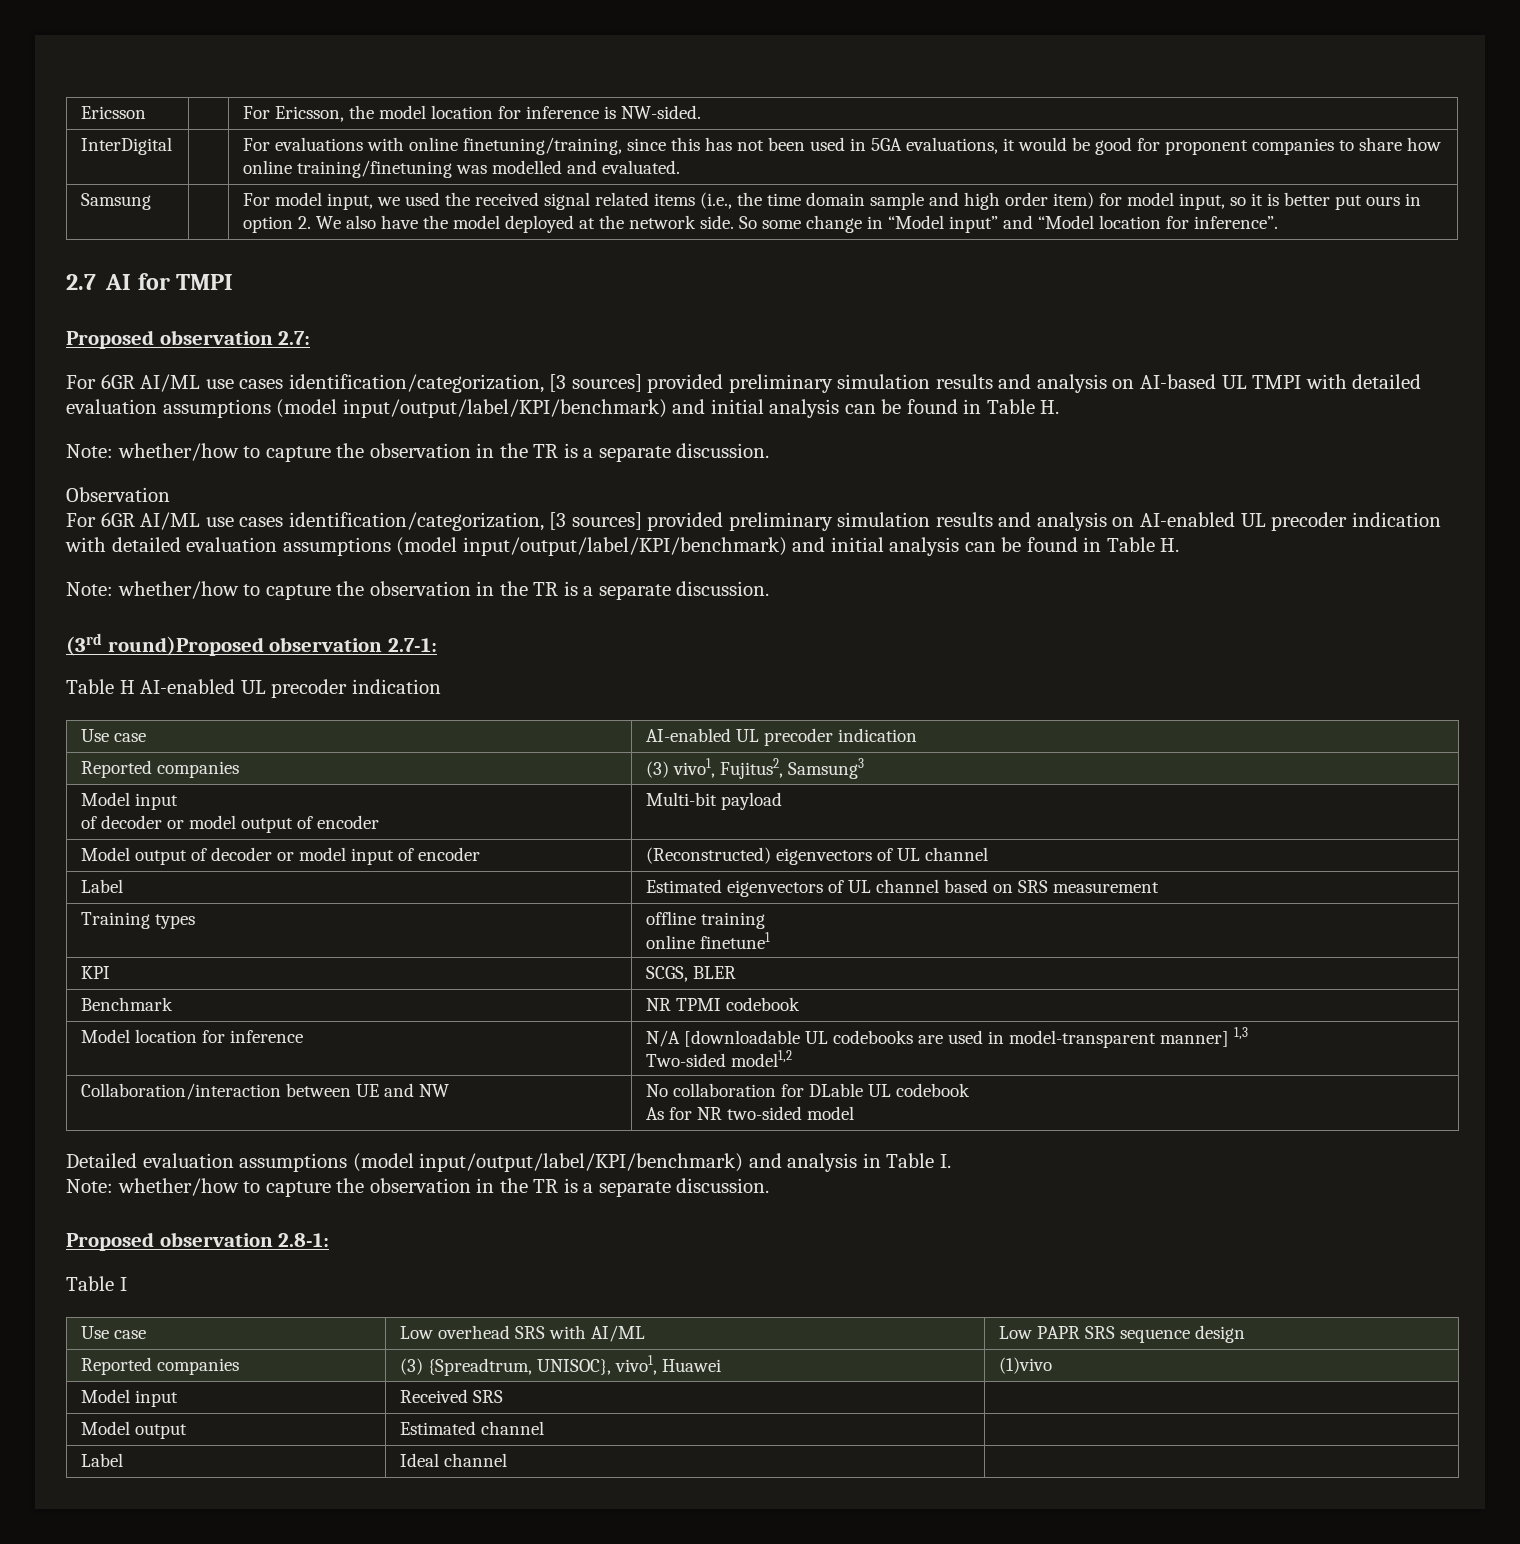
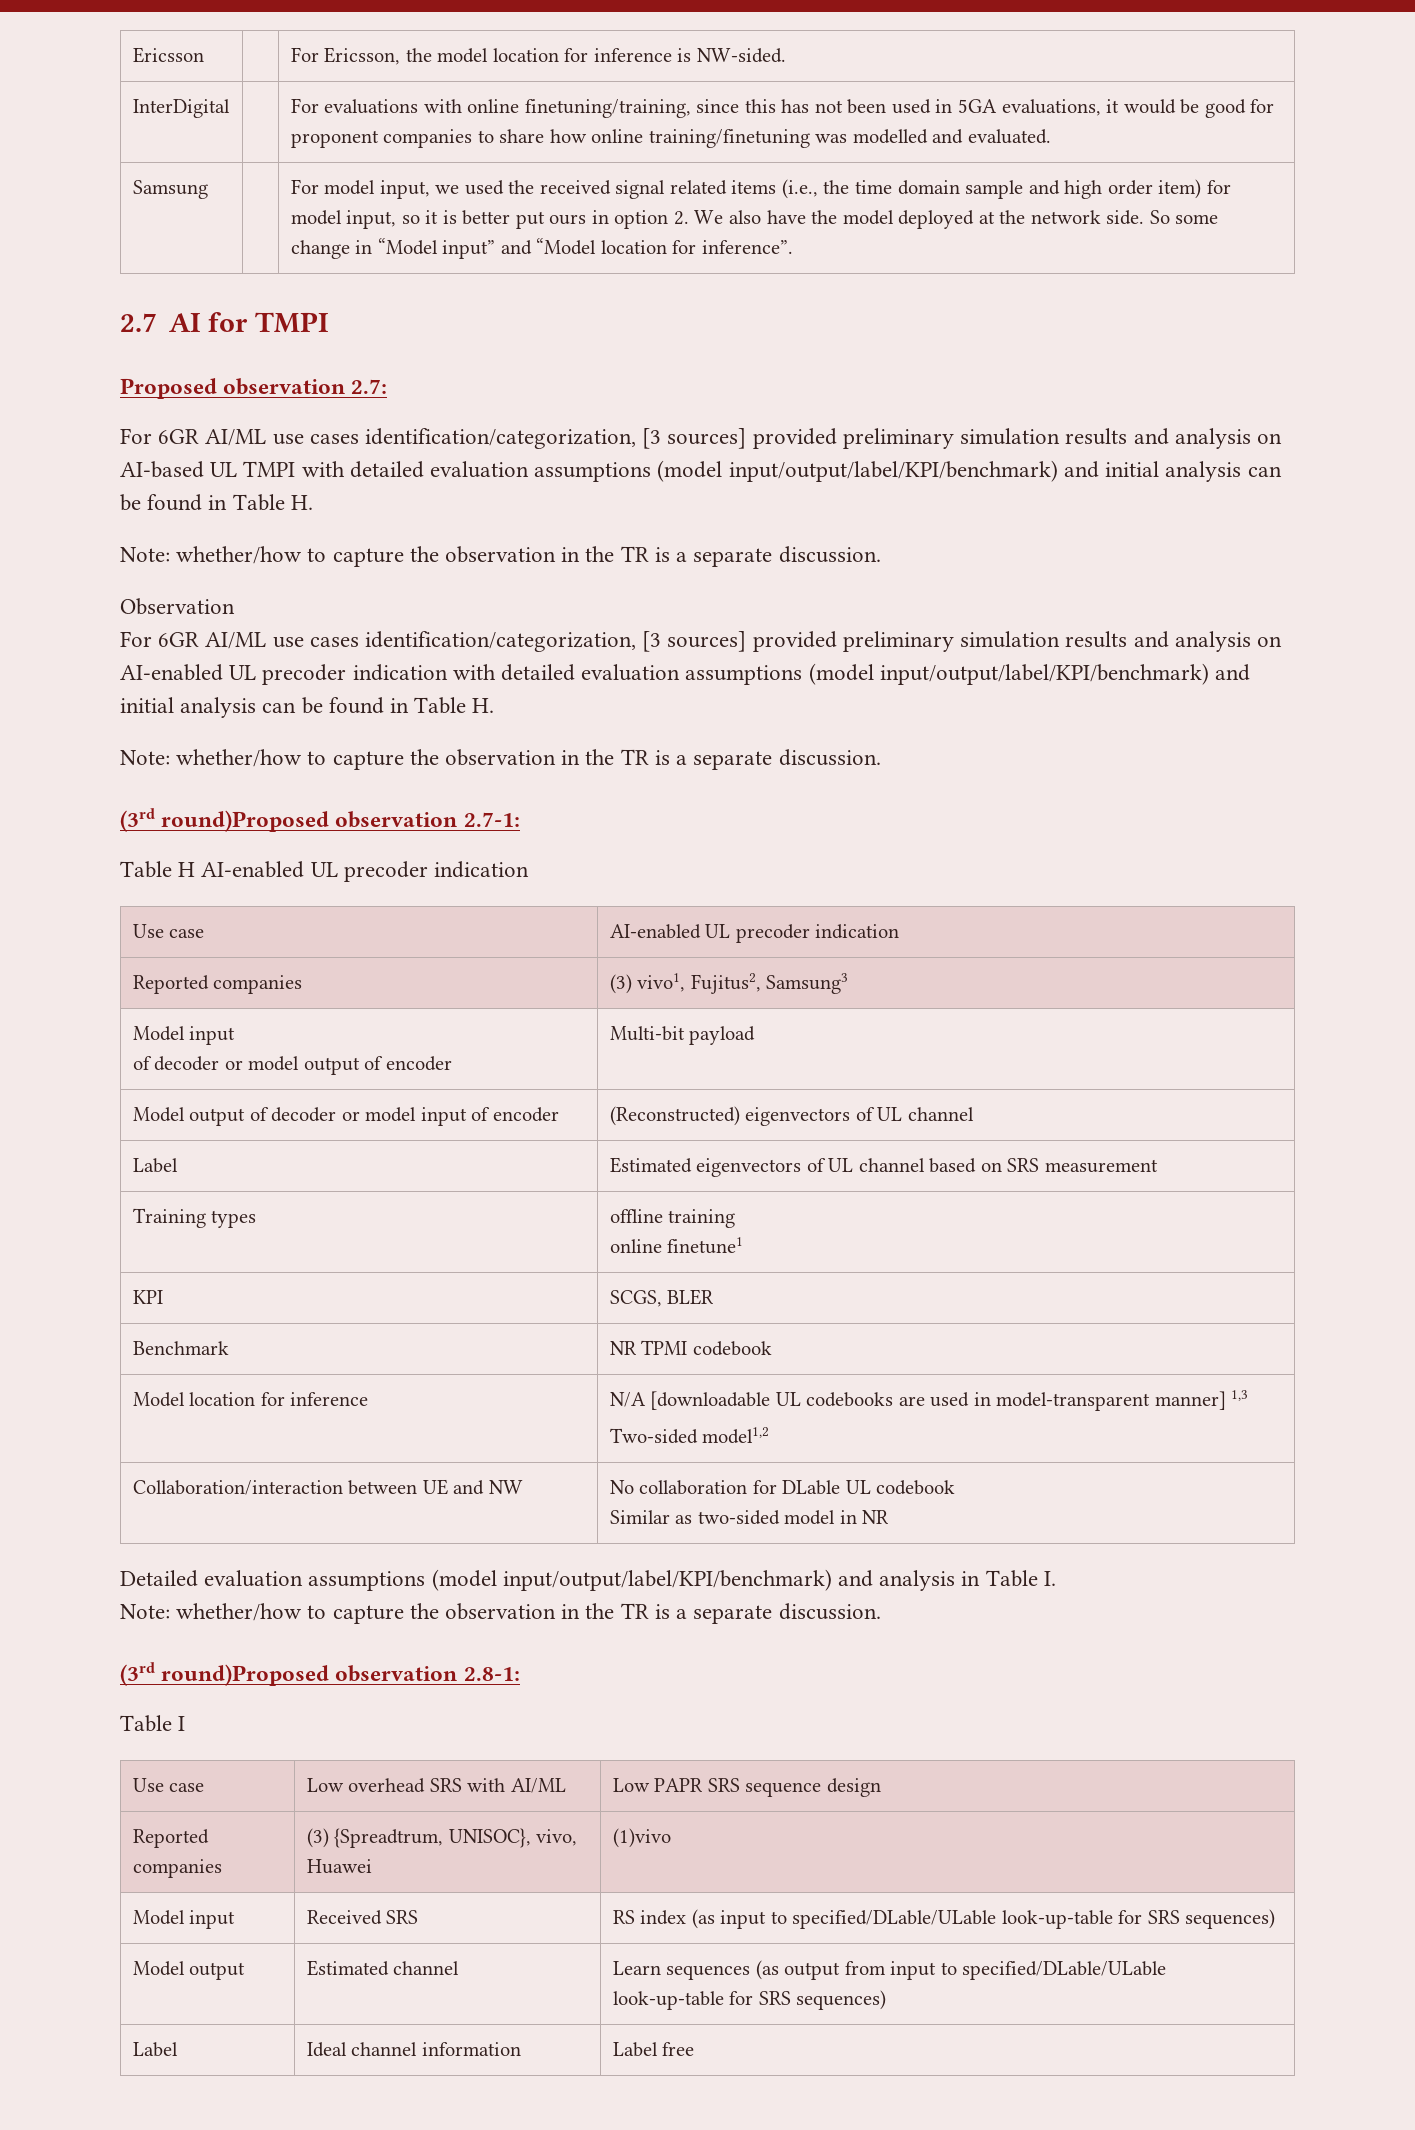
  Collaboration/interaction between UE and NW | No collaboration for DLable UL codebook
- As for NR two-sided model
+ Similar as two-sided model in NR
- Proposed observation 2.8-1:
+ (3rd round)Proposed observation 2.8-1:
- Reported companies | (3) {Spreadtrum, UNISOC}, vivo1, Huawei | (1)vivo
+ Reported companies | (3) {Spreadtrum, UNISOC}, vivo, Huawei | (1)vivo
- Model input | Received SRS |
- Model output | Estimated channel |
+ Model input | Received SRS | RS index (as input to specified/DLable/ULable look-up-table for SRS sequences)
+ Model output | Estimated channel | Learn sequences (as output from input to specified/DLable/ULable look-up-table for SRS sequences)
- Label | Ideal channel |
+ Label | Ideal channel information | Label free

